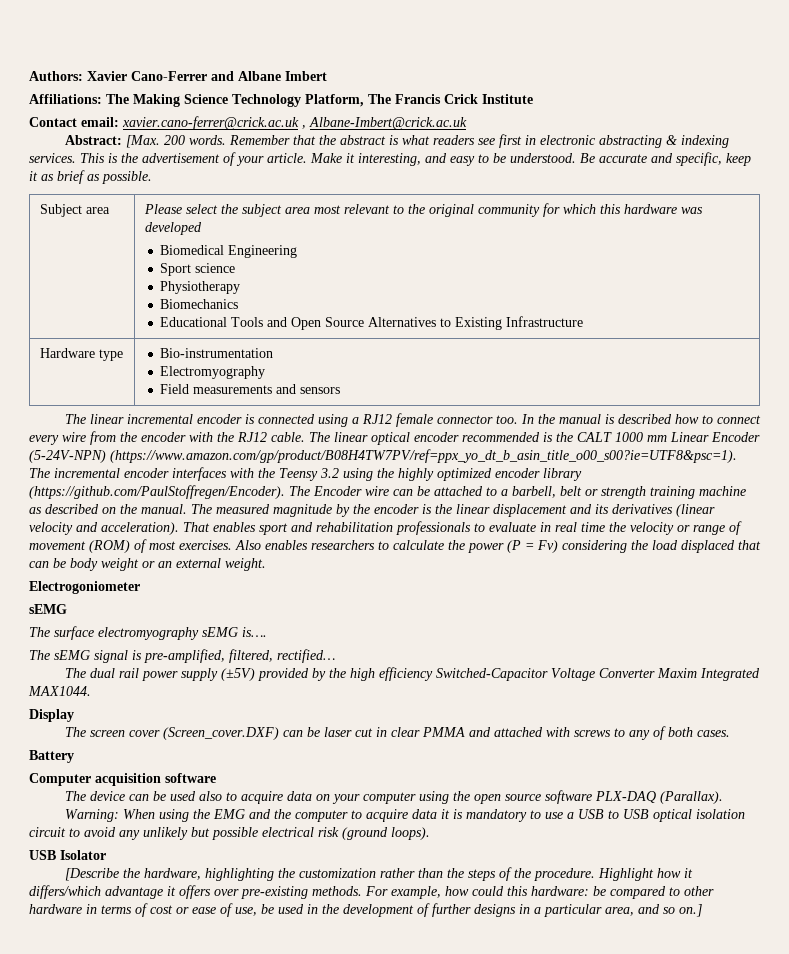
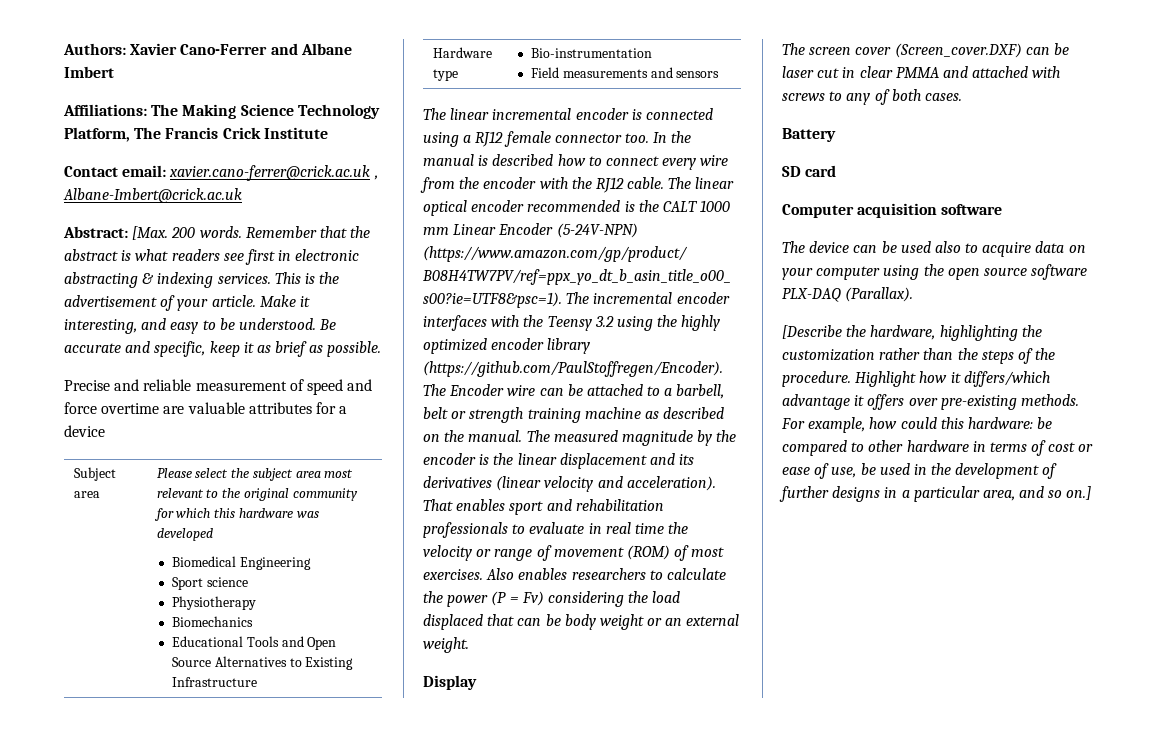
+ Precise and reliable measurement of speed and force overtime are valuable attributes for a device
  Hardware type | Bio-instrumentation
- Electromyography
- Electrogoniometer
- sEMG
- The surface electromyography sEMG is….
- The sEMG signal is pre-amplified, filtered, rectified…
- The dual rail power supply (±5V) provided by the high efficiency Switched-Capacitor Voltage Converter Maxim Integrated MAX1044.
+ SD card
- Warning: When using the EMG and the computer to acquire data it is mandatory to use a USB to USB optical isolation circuit to avoid any unlikely but possible electrical risk (ground loops).
- USB Isolator

